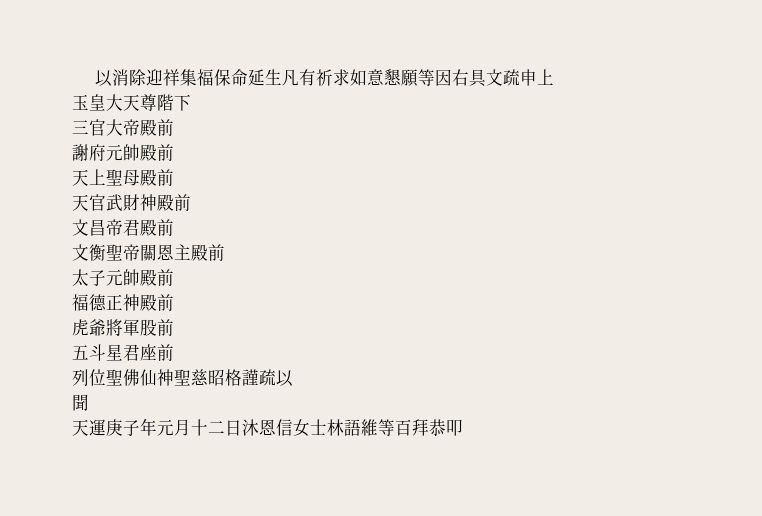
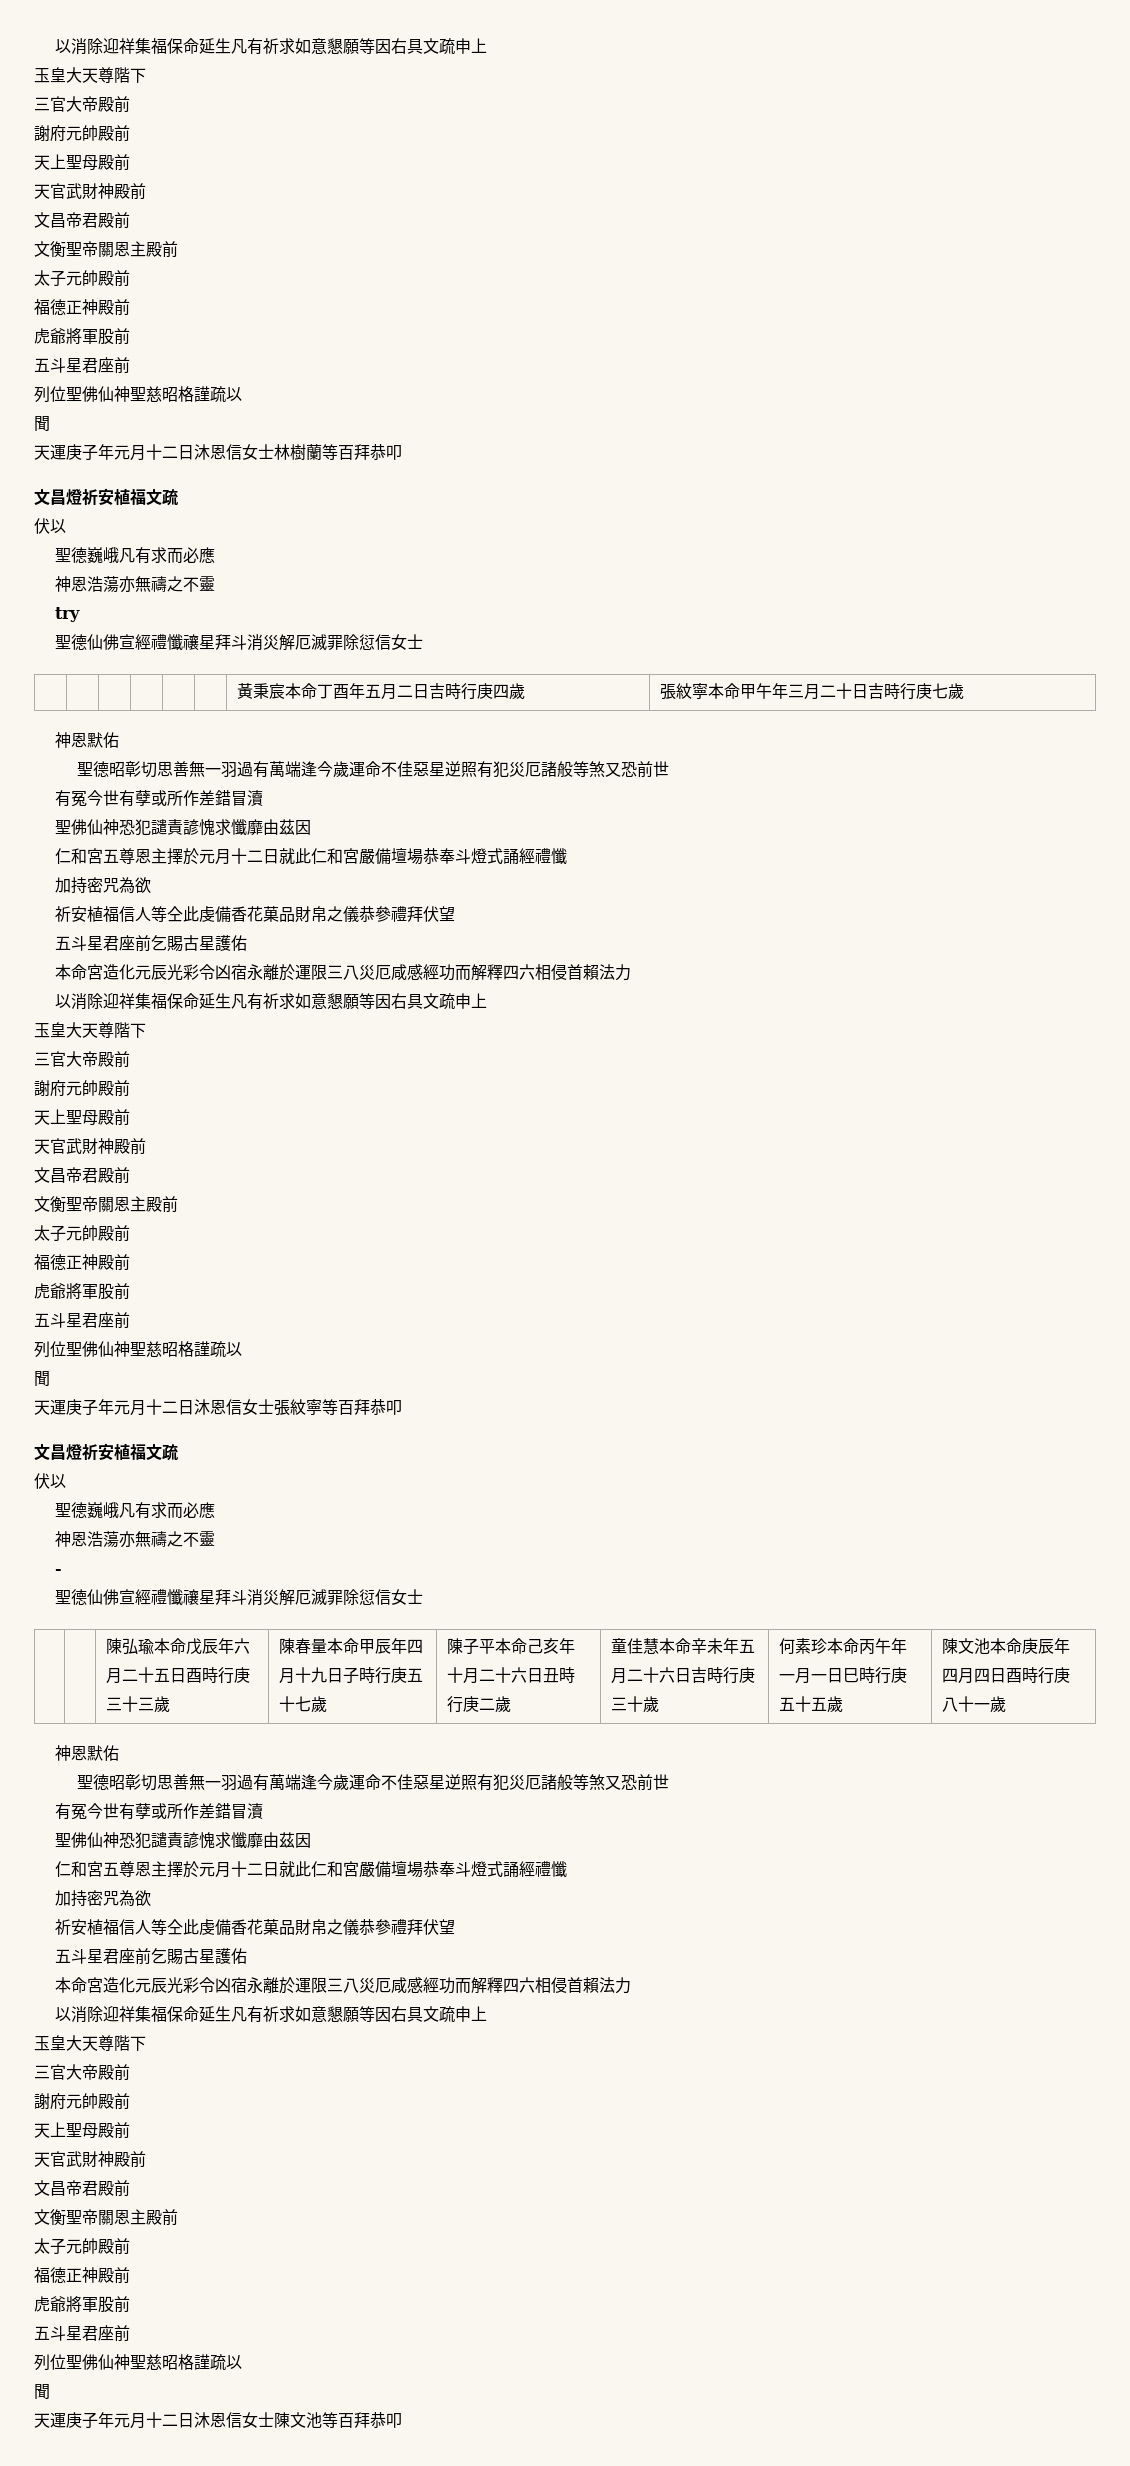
- 天運庚子年元月十二日沐恩信女士林語維等百拜恭叩
+ 天運庚子年元月十二日沐恩信女士林樹蘭等百拜恭叩
+ 文昌燈祈安植福文疏
+ 伏以
+ 聖德巍峨凡有求而必應
+ 神恩浩蕩亦無禱之不靈
+ try
+ 聖德仙佛宣經禮懺禳星拜斗消災解厄滅罪除愆信女士
+ | | | | | | 黃秉宸本命丁酉年五月二日吉時行庚四歲 | 張紋寧本命甲午年三月二十日吉時行庚七歲
+ 神恩默佑
+ 聖德昭彰切思善無一羽過有萬端逢今歲運命不佳惡星逆照有犯災厄諸般等煞又恐前世
+ 有冤今世有孽或所作差錯冒瀆
+ 聖佛仙神恐犯譴責諺愧求懺靡由茲因
+ 仁和宮五尊恩主擇於元月十二日就此仁和宮嚴備壇場恭奉斗燈式誦經禮懺
+ 加持密咒為欲
+ 祈安植福信人等仝此虔備香花菓品財帛之儀恭參禮拜伏望
+ 五斗星君座前乞賜古星護佑
+ 本命宮造化元辰光彩令凶宿永離於運限三八災厄咸感經功而解釋四六相侵首賴法力
+ 以消除迎祥集福保命延生凡有祈求如意懇願等因右具文疏申上
+ 玉皇大天尊階下
+ 三官大帝殿前
+ 謝府元帥殿前
+ 天上聖母殿前
+ 天官武財神殿前
+ 文昌帝君殿前
+ 文衡聖帝關恩主殿前
+ 太子元帥殿前
+ 福德正神殿前
+ 虎爺將軍股前
+ 五斗星君座前
+ 列位聖佛仙神聖慈昭格謹疏以
+ 聞
+ 天運庚子年元月十二日沐恩信女士張紋寧等百拜恭叩
+ 文昌燈祈安植福文疏
+ 伏以
+ 聖德巍峨凡有求而必應
+ 神恩浩蕩亦無禱之不靈
+ -
+ 聖德仙佛宣經禮懺禳星拜斗消災解厄滅罪除愆信女士
+ | | 陳弘瑜本命戊辰年六月二十五日酉時行庚三十三歲 | 陳春量本命甲辰年四月十九日子時行庚五十七歲 | 陳子平本命己亥年十月二十六日丑時行庚二歲 | 童佳慧本命辛未年五月二十六日吉時行庚三十歲 | 何素珍本命丙午年一月一日巳時行庚五十五歲 | 陳文池本命庚辰年四月四日酉時行庚八十一歲
+ 神恩默佑
+ 聖德昭彰切思善無一羽過有萬端逢今歲運命不佳惡星逆照有犯災厄諸般等煞又恐前世
+ 有冤今世有孽或所作差錯冒瀆
+ 聖佛仙神恐犯譴責諺愧求懺靡由茲因
+ 仁和宮五尊恩主擇於元月十二日就此仁和宮嚴備壇場恭奉斗燈式誦經禮懺
+ 加持密咒為欲
+ 祈安植福信人等仝此虔備香花菓品財帛之儀恭參禮拜伏望
+ 五斗星君座前乞賜古星護佑
+ 本命宮造化元辰光彩令凶宿永離於運限三八災厄咸感經功而解釋四六相侵首賴法力
+ 以消除迎祥集福保命延生凡有祈求如意懇願等因右具文疏申上
+ 玉皇大天尊階下
+ 三官大帝殿前
+ 謝府元帥殿前
+ 天上聖母殿前
+ 天官武財神殿前
+ 文昌帝君殿前
+ 文衡聖帝關恩主殿前
+ 太子元帥殿前
+ 福德正神殿前
+ 虎爺將軍股前
+ 五斗星君座前
+ 列位聖佛仙神聖慈昭格謹疏以
+ 聞
+ 天運庚子年元月十二日沐恩信女士陳文池等百拜恭叩

